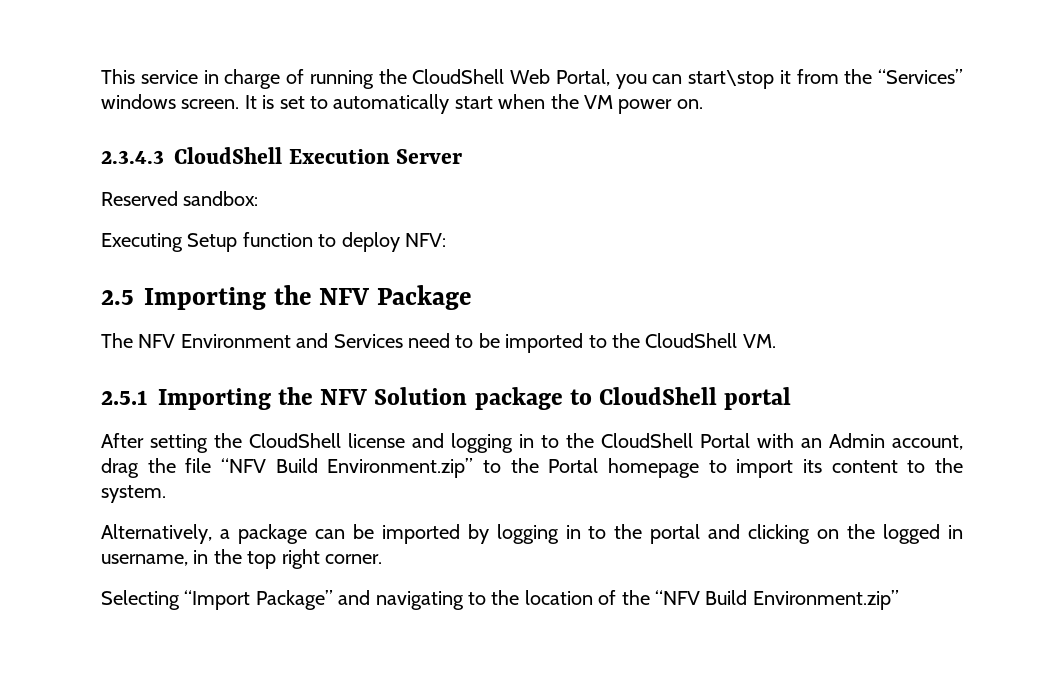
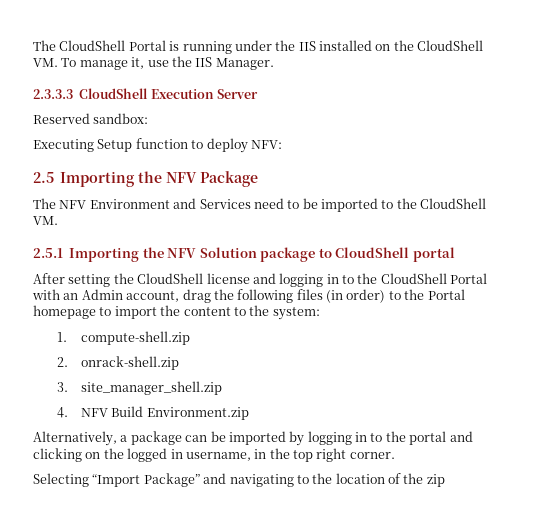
- This service in charge of running the CloudShell Web Portal, you can start\stop it from the “Services” windows screen. It is set to automatically start when the VM power on.
- 2.3.4.3 CloudShell Execution Server
+ The CloudShell Portal is running under the IIS installed on the CloudShell VM. To manage it, use the IIS Manager.
+ 2.3.3.3 CloudShell Execution Server
- After setting the CloudShell license and logging in to the CloudShell Portal with an Admin account, drag the file “NFV Build Environment.zip” to the Portal homepage to import its content to the system.
+ After setting the CloudShell license and logging in to the CloudShell Portal with an Admin account, drag the following files (in order) to the Portal homepage to import the content to the system:
+ 1. compute-shell.zip
+ 2. onrack-shell.zip
+ 3. site_manager_shell.zip
+ 4. NFV Build Environment.zip
- Selecting “Import Package” and navigating to the location of the “NFV Build Environment.zip”
+ Selecting “Import Package” and navigating to the location of the zip

